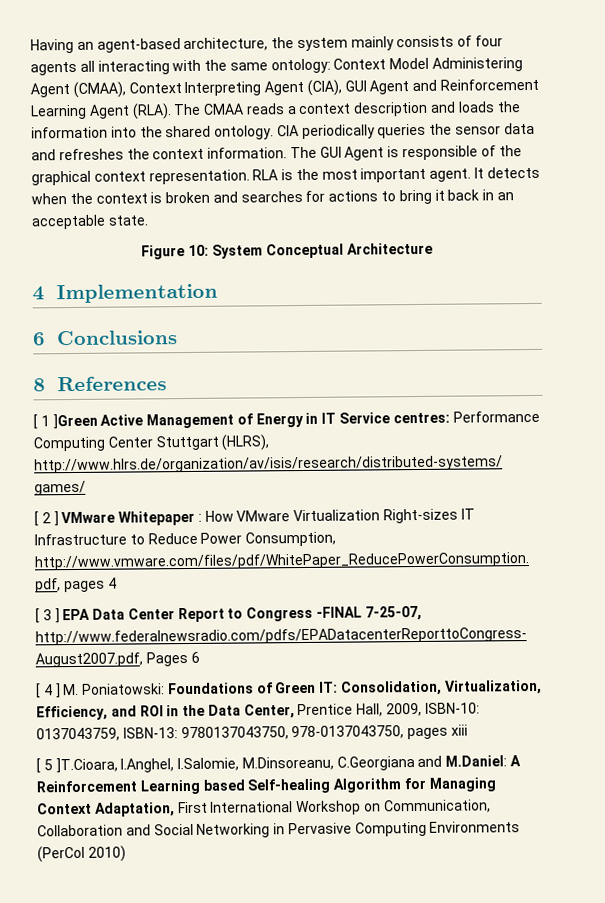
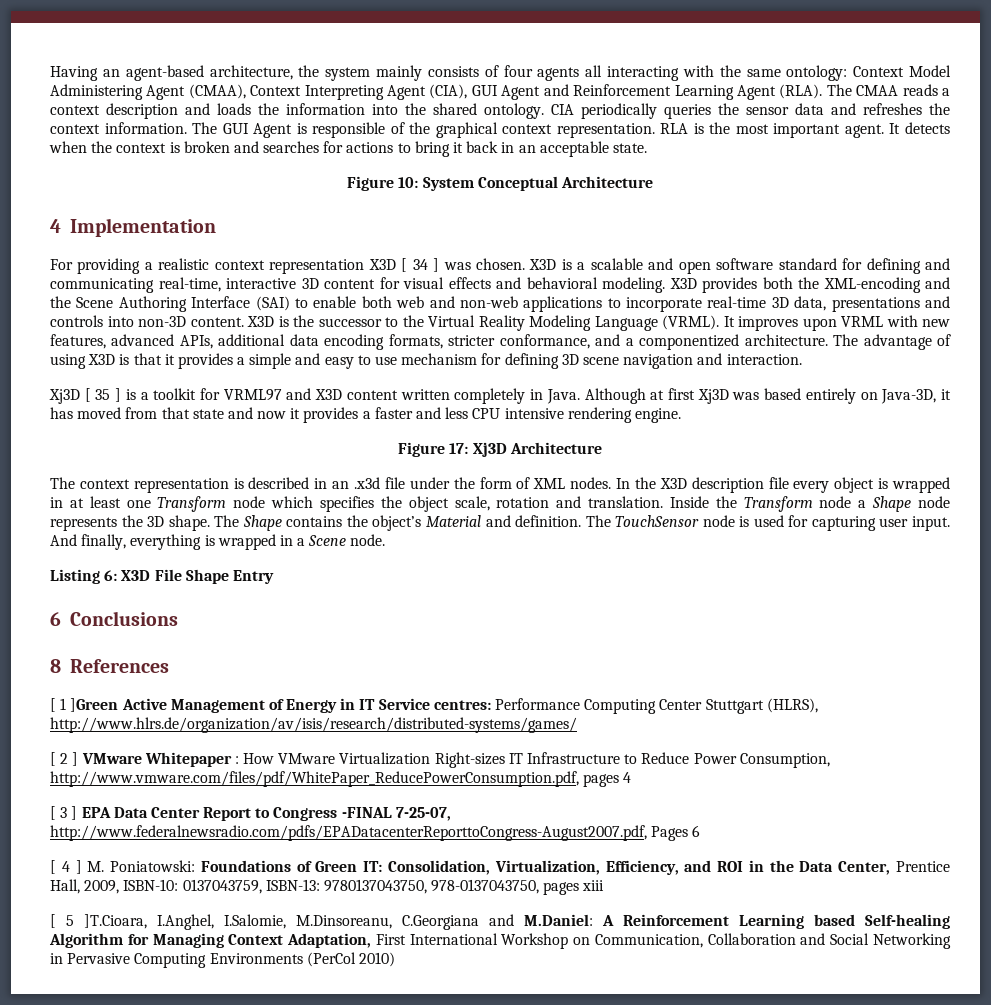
+ For providing a realistic context representation X3D [ 34 ] was chosen. X3D is a scalable and open software standard for defining and communicating real-time, interactive 3D content for visual effects and behavioral modeling. X3D provides both the XML-encoding and the Scene Authoring Interface (SAI) to enable both web and non-web applications to incorporate real-time 3D data, presentations and controls into non-3D content. X3D is the successor to the Virtual Reality Modeling Language (VRML). It improves upon VRML with new features, advanced APIs, additional data encoding formats, stricter conformance, and a componentized architecture. The advantage of using X3D is that it provides a simple and easy to use mechanism for defining 3D scene navigation and interaction.
+ Xj3D [ 35 ] is a toolkit for VRML97 and X3D content written completely in Java. Although at first Xj3D was based entirely on Java-3D, it has moved from that state and now it provides a faster and less CPU intensive rendering engine.
+ Figure 17: Xj3D Architecture
+ The context representation is described in an .x3d file under the form of XML nodes. In the X3D description file every object is wrapped in at least one Transform node which specifies the object scale, rotation and translation. Inside the Transform node a Shape node represents the 3D shape. The Shape contains the object’s Material and definition. The TouchSensor node is used for capturing user input. And finally, everything is wrapped in a Scene node.
+ Listing 6: X3D File Shape Entry

